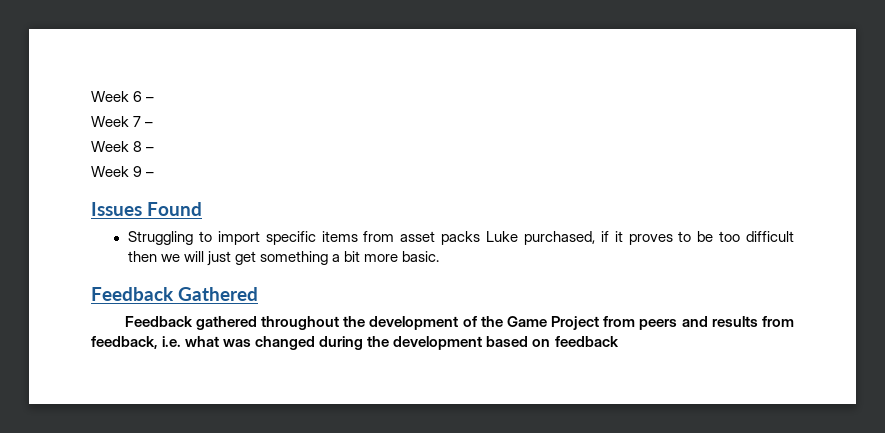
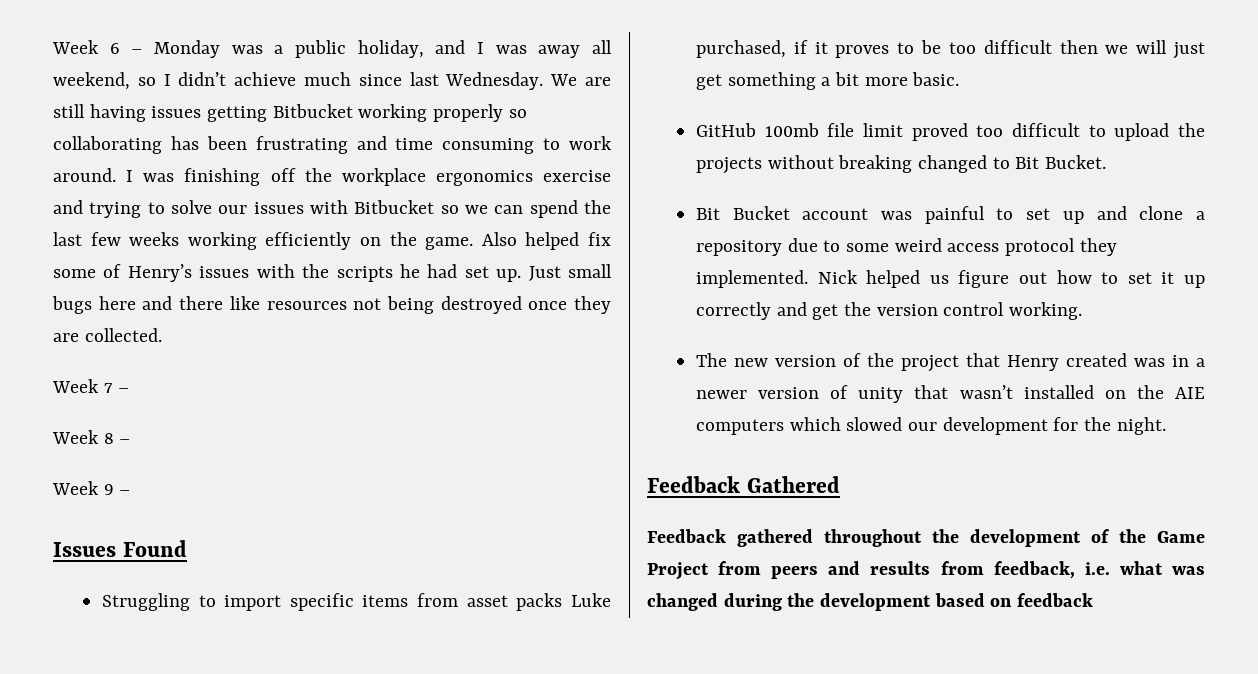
- Week 6 –
+ Week 6 – Monday was a public holiday, and I was away all weekend, so I didn’t achieve much since last Wednesday. We are still having issues getting Bitbucket working properly so collaborating has been frustrating and time consuming to work around. I was finishing off the workplace ergonomics exercise and trying to solve our issues with Bitbucket so we can spend the last few weeks working efficiently on the game. Also helped fix some of Henry’s issues with the scripts he had set up. Just small bugs here and there like resources not being destroyed once they are collected.
+ GitHub 100mb file limit proved too difficult to upload the projects without breaking changed to Bit Bucket.
+ Bit Bucket account was painful to set up and clone a repository due to some weird access protocol they implemented. Nick helped us figure out how to set it up correctly and get the version control working.
+ The new version of the project that Henry created was in a newer version of unity that wasn’t installed on the AIE computers which slowed our development for the night.

